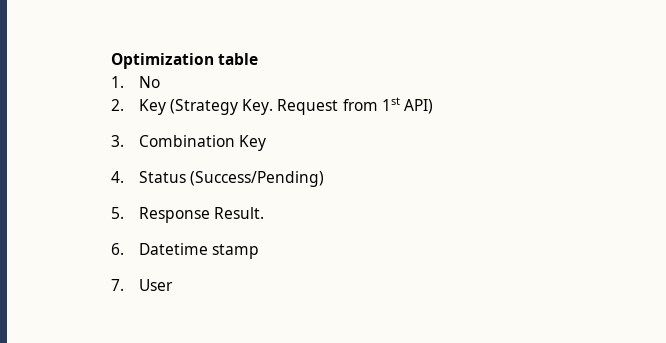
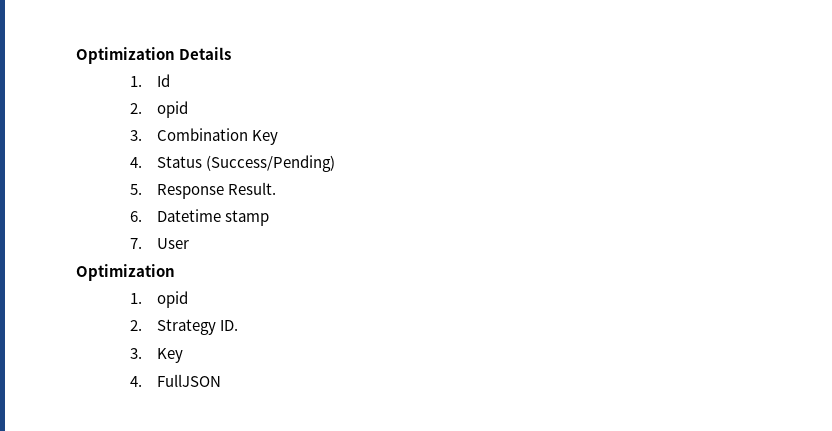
- Optimization table
- 1. No
- 2. Key (Strategy Key. Request from 1st API)
+ Optimization Details
+ 1. Id
+ 2. opid
  7. User
+ Optimization
+ 1. opid
+ 2. Strategy ID.
+ 3. Key
+ 4. FullJSON

